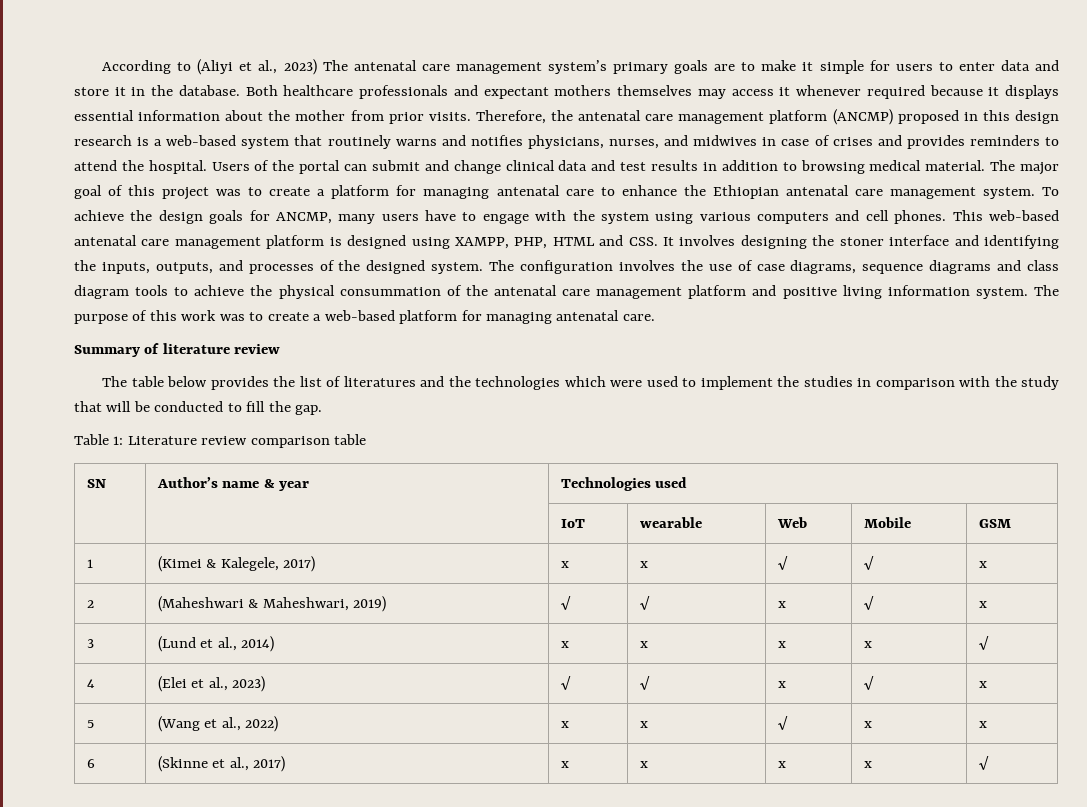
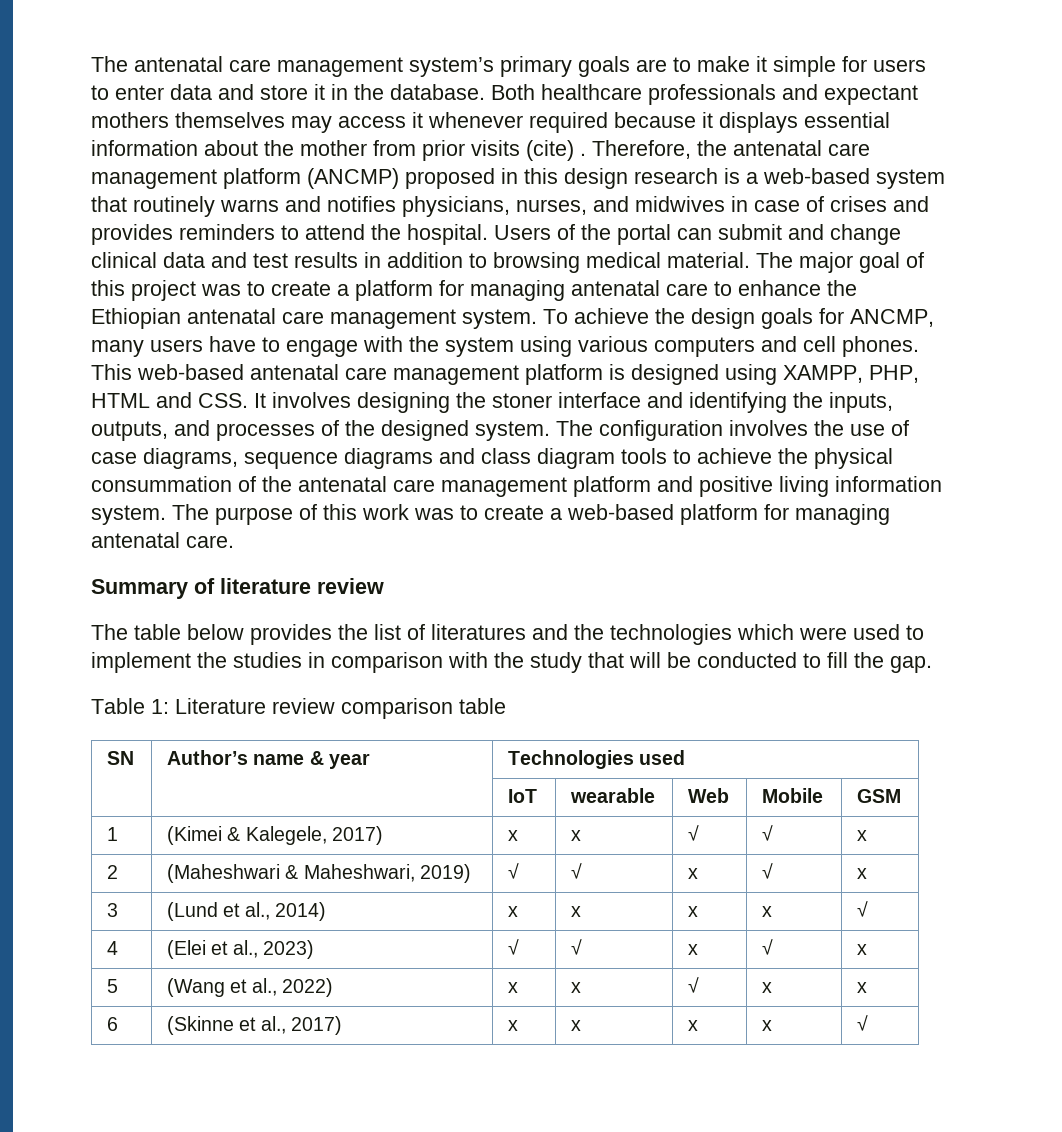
- According to (Aliyi et al., 2023) The antenatal care management system’s primary goals are to make it simple for users to enter data and store it in the database.
+ The antenatal care management system’s primary goals are to make it simple for users to enter data and store it in the database.
- Both healthcare professionals and expectant mothers themselves may access it whenever required because it displays essential information about the mother from prior visits.
+ Both healthcare professionals and expectant mothers themselves may access it whenever required because it displays essential information about the mother from prior visits (cite) .

